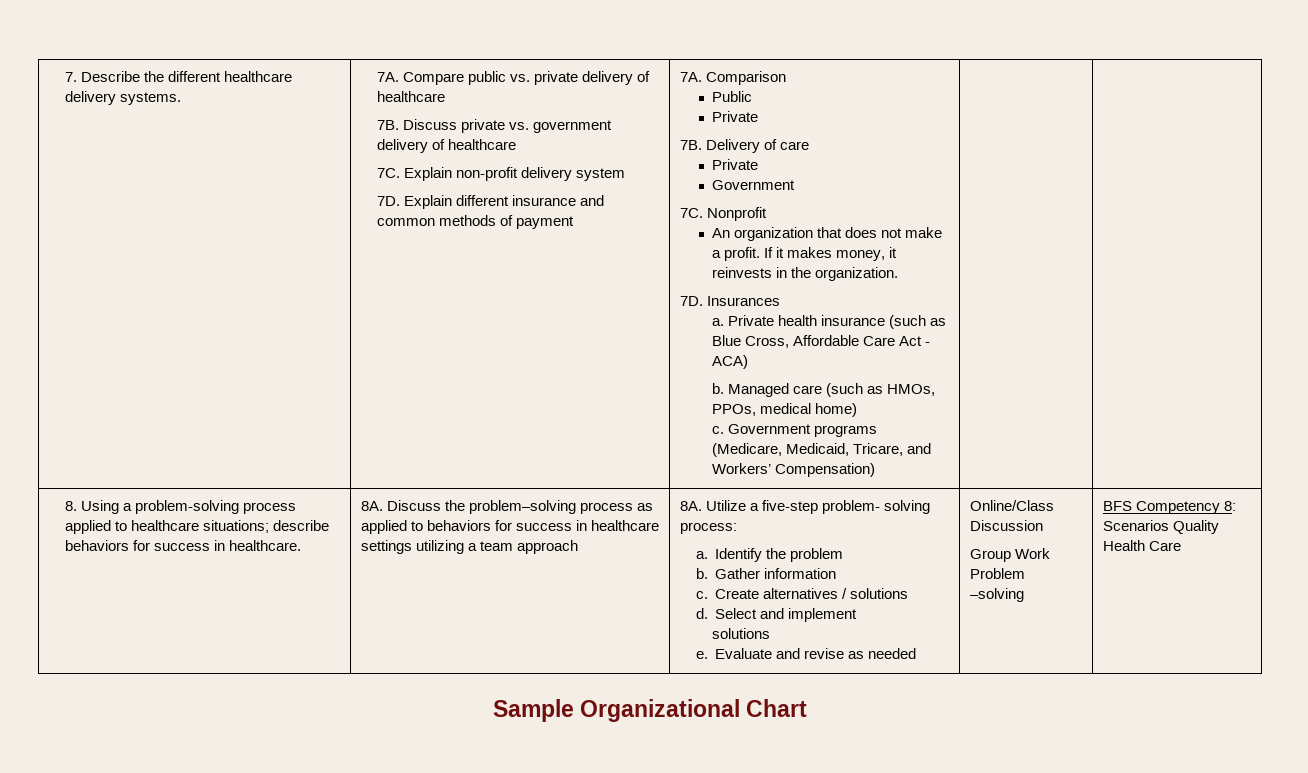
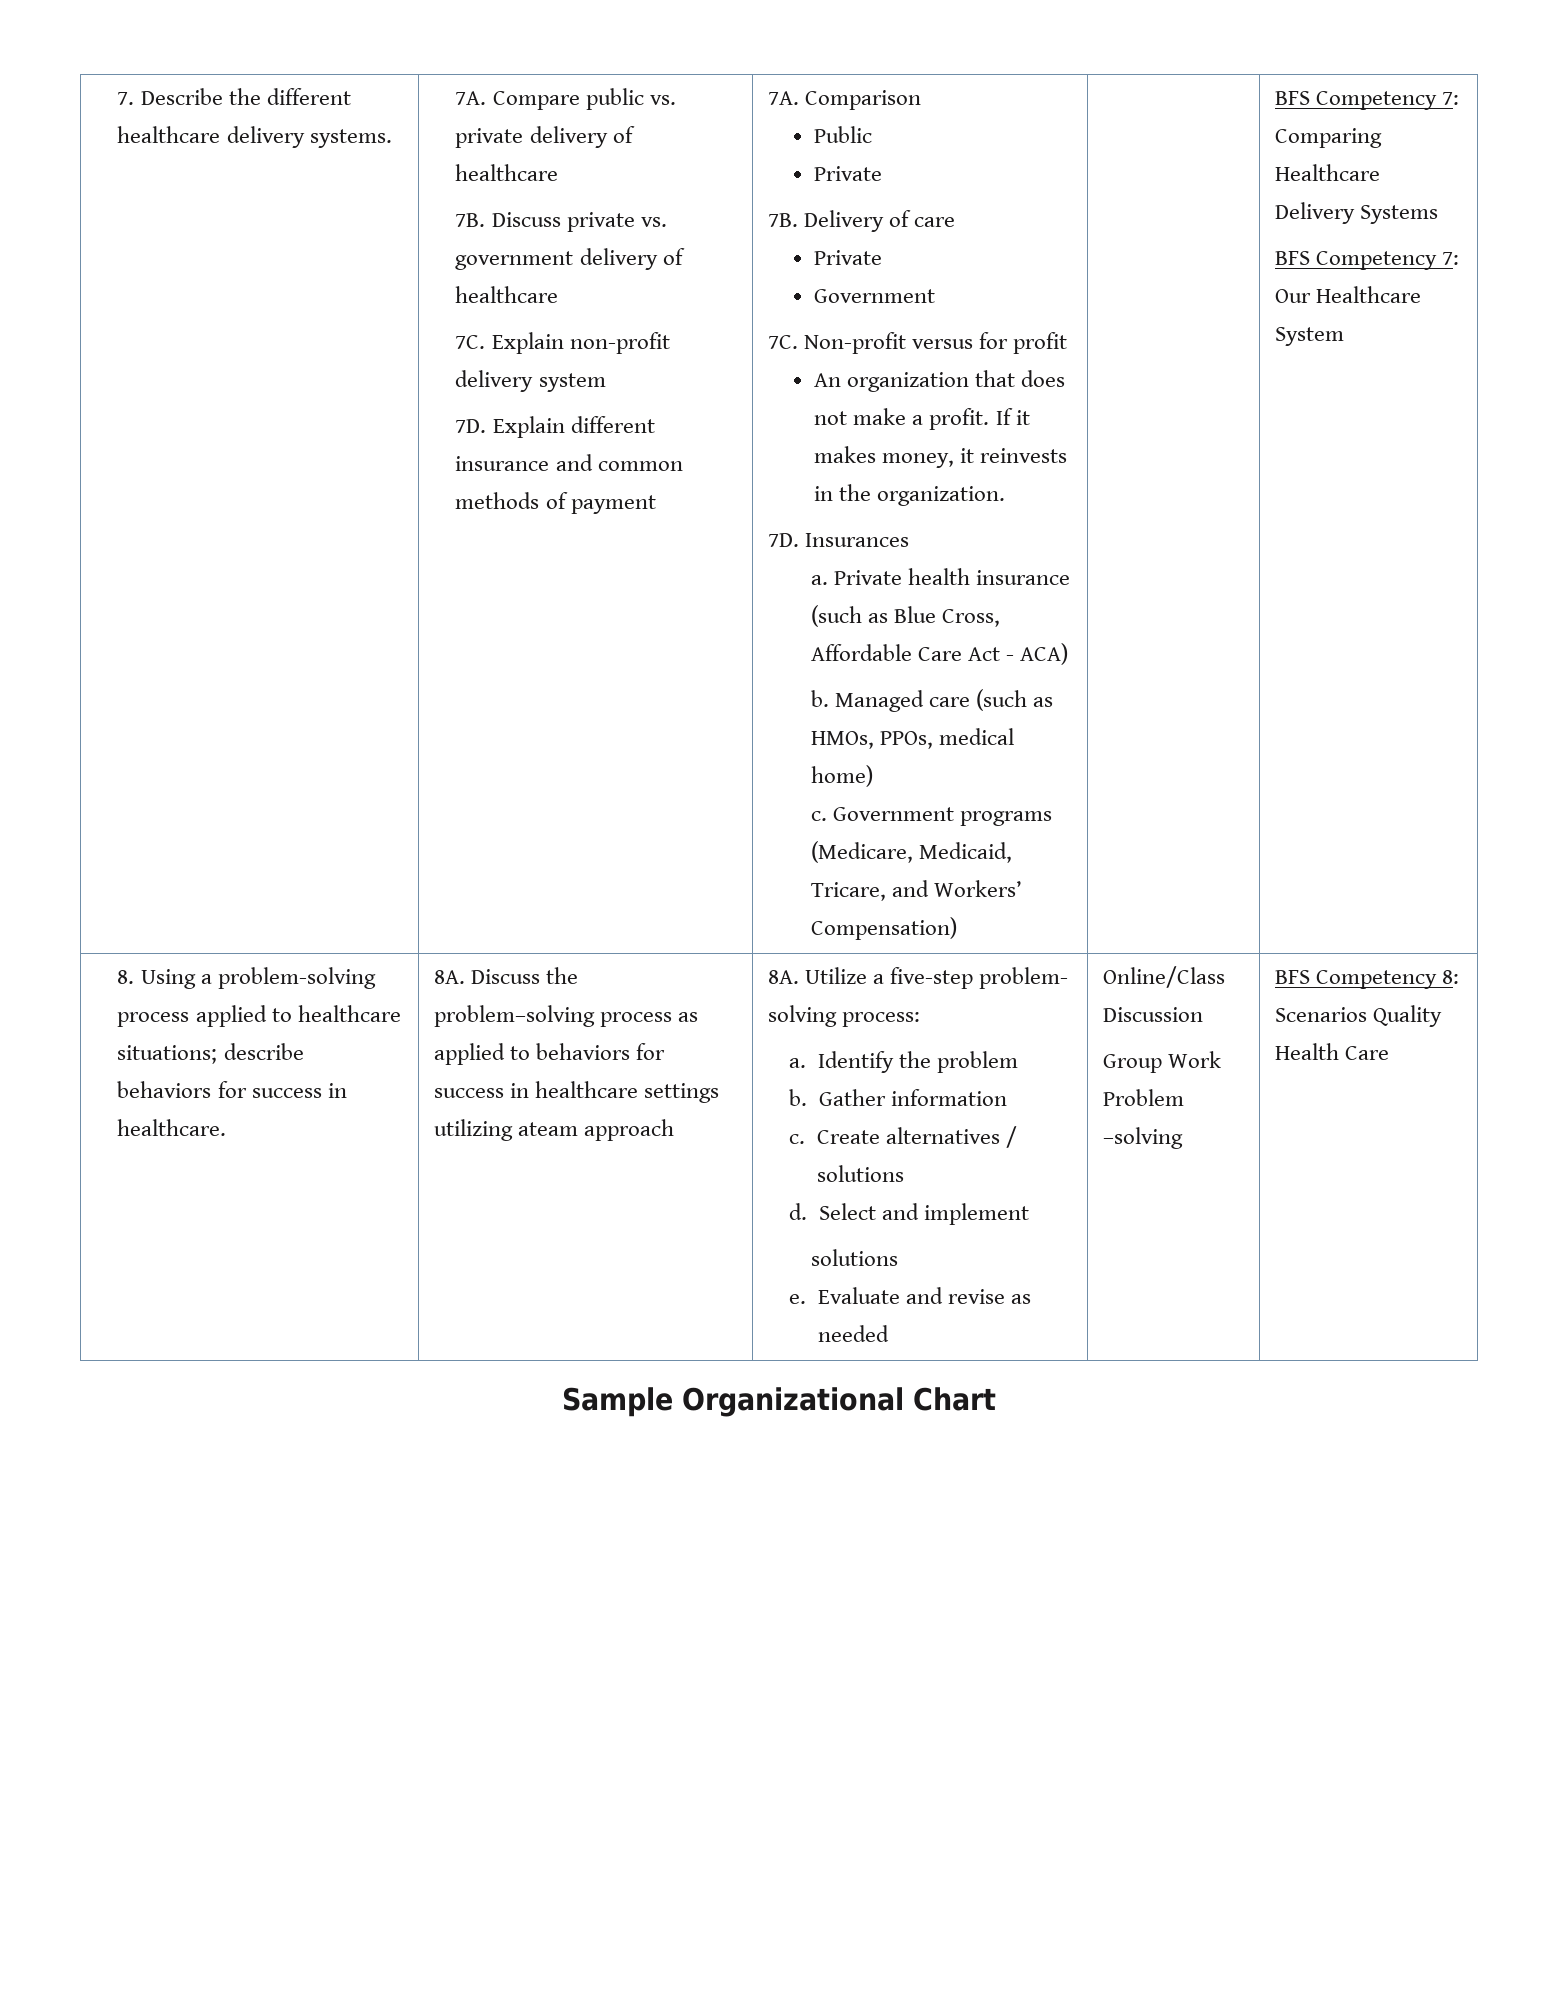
- Nonprofit
+ Non-profit versus for profit
+ BFS Competency 7: Comparing Healthcare Delivery Systems
+ BFS Competency 7: Our Healthcare System
- Discuss the problem–solving process as applied to behaviors for success in healthcare settings utilizing a team approach
+ Discuss the problem–solving process as applied to behaviors for success in healthcare settings utilizing ateam approach

